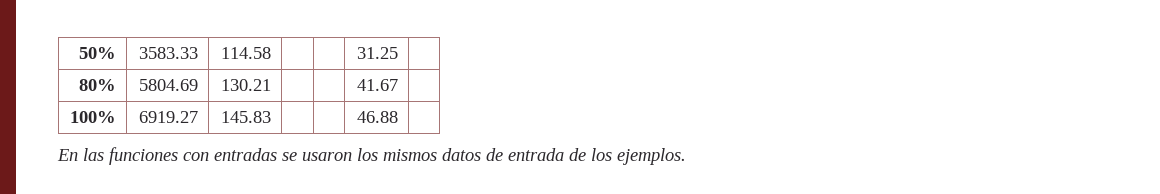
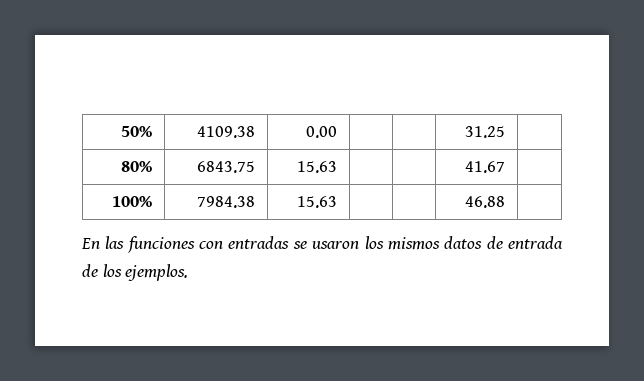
- 50% | 3583.33 | 114.58 | | | 31.25 |
+ 50% | 4109.38 | 0.00 | | | 31.25 |
- 80% | 5804.69 | 130.21 | | | 41.67 |
+ 80% | 6843.75 | 15.63 | | | 41.67 |
- 100% | 6919.27 | 145.83 | | | 46.88 |
+ 100% | 7984.38 | 15.63 | | | 46.88 |

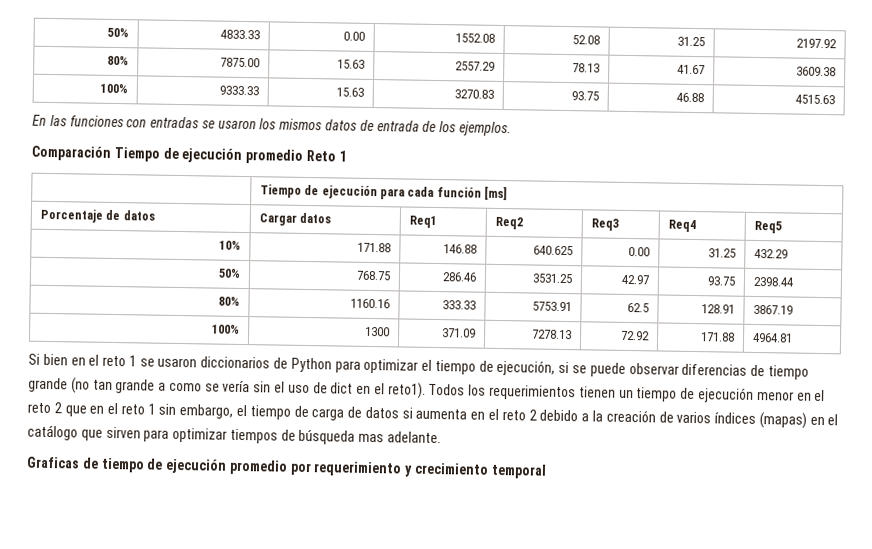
- 50% | 4109.38 | 0.00 | | | 31.25 |
- 80% | 6843.75 | 15.63 | | | 41.67 |
- 100% | 7984.38 | 15.63 | | | 46.88 |
+ 50% | 4833.33 | 0.00 | 1552.08 | 52.08 | 31.25 | 2197.92
+ 80% | 7875.00 | 15.63 | 2557.29 | 78.13 | 41.67 | 3609.38
+ 100% | 9333.33 | 15.63 | 3270.83 | 93.75 | 46.88 | 4515.63
+ Comparación Tiempo de ejecución promedio Reto 1
+ | Tiempo de ejecución para cada función [ms]
+ Porcentaje de datos | Cargar datos | Req1 | Req2 | Req3 | Req4 | Req5
+ 10% | 171.88 | 146.88 | 640.625 | 0.00 | 31.25 | 432.29
+ 50% | 768.75 | 286.46 | 3531.25 | 42.97 | 93.75 | 2398.44
+ 80% | 1160.16 | 333.33 | 5753.91 | 62.5 | 128.91 | 3867.19
+ 100% | 1300 | 371.09 | 7278.13 | 72.92 | 171.88 | 4964.81
+ Si bien en el reto 1 se usaron diccionarios de Python para optimizar el tiempo de ejecución, si se puede observar diferencias de tiempo grande (no tan grande a como se vería sin el uso de dict en el reto1). Todos los requerimientos tienen un tiempo de ejecución menor en el reto 2 que en el reto 1 sin embargo, el tiempo de carga de datos si aumenta en el reto 2 debido a la creación de varios índices (mapas) en el catálogo que sirven para optimizar tiempos de búsqueda mas adelante.
+ Graficas de tiempo de ejecución promedio por requerimiento y crecimiento temporal

